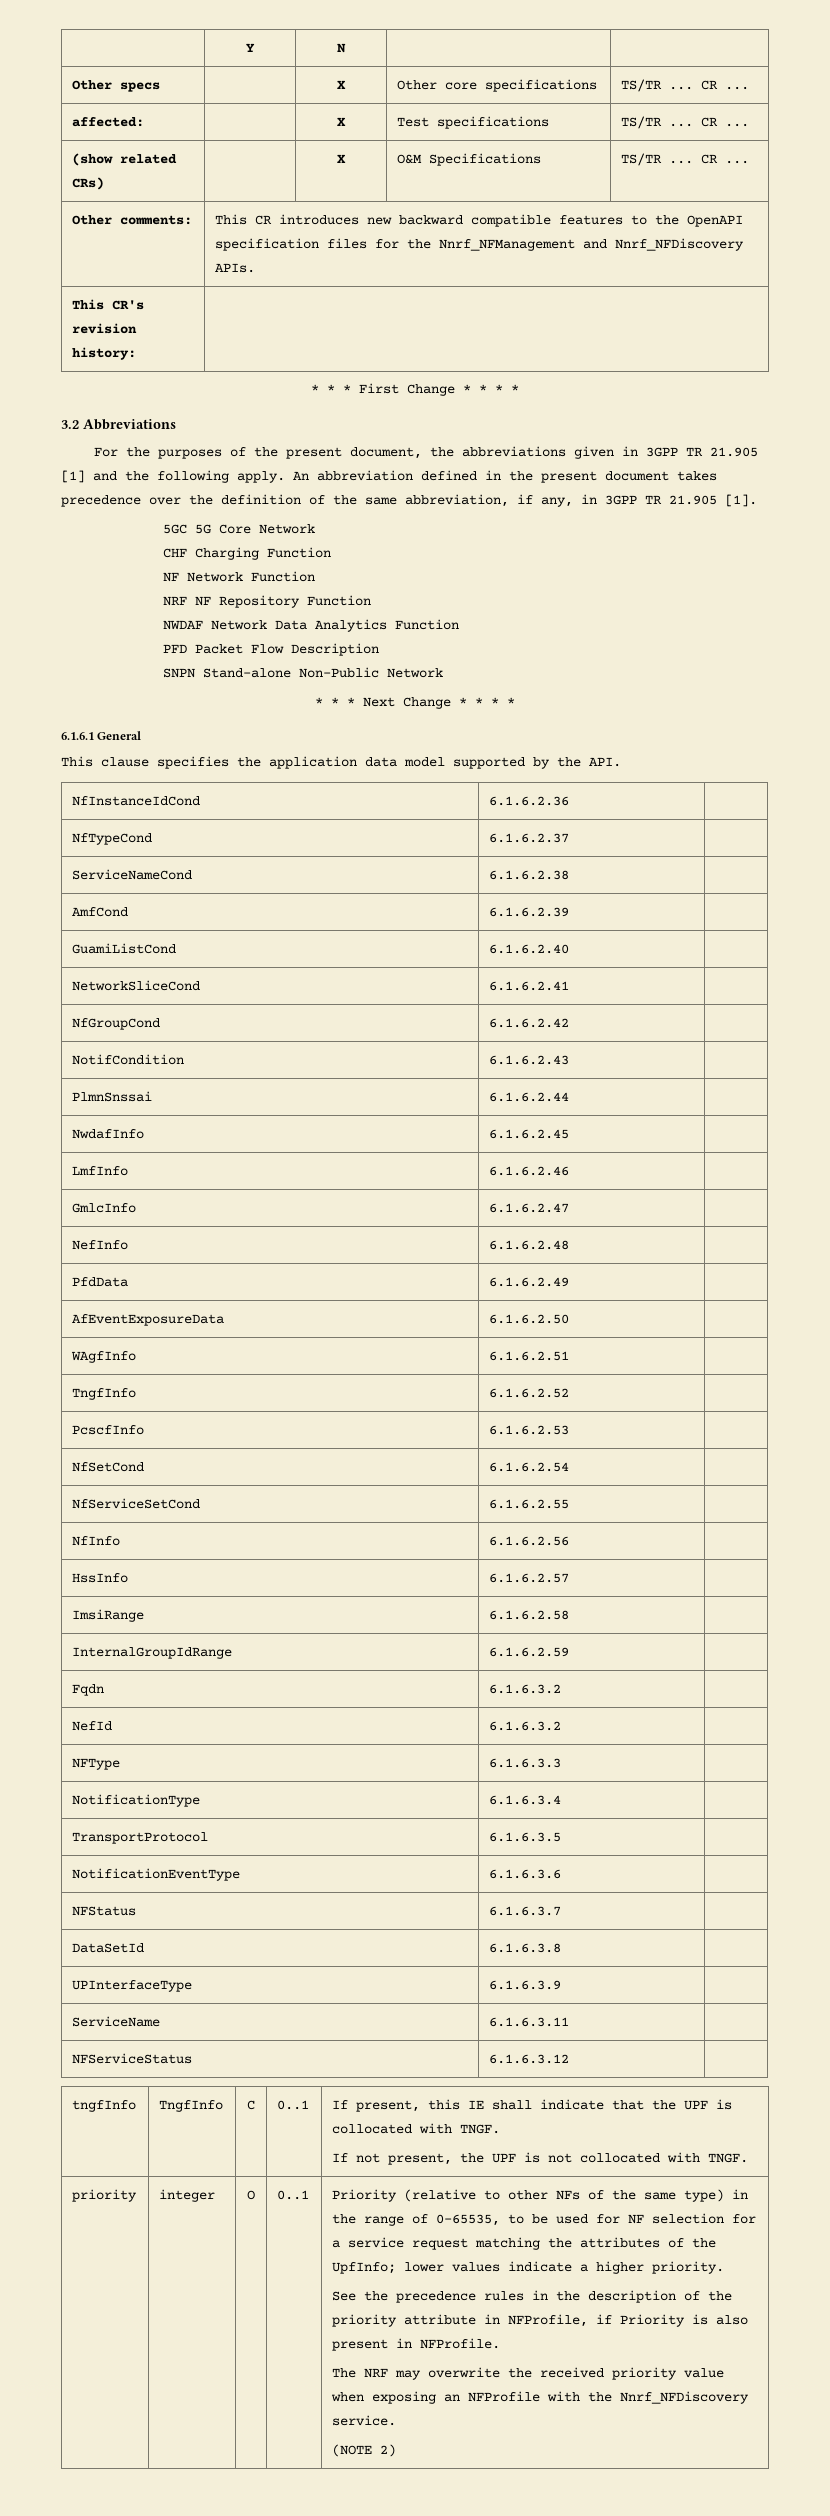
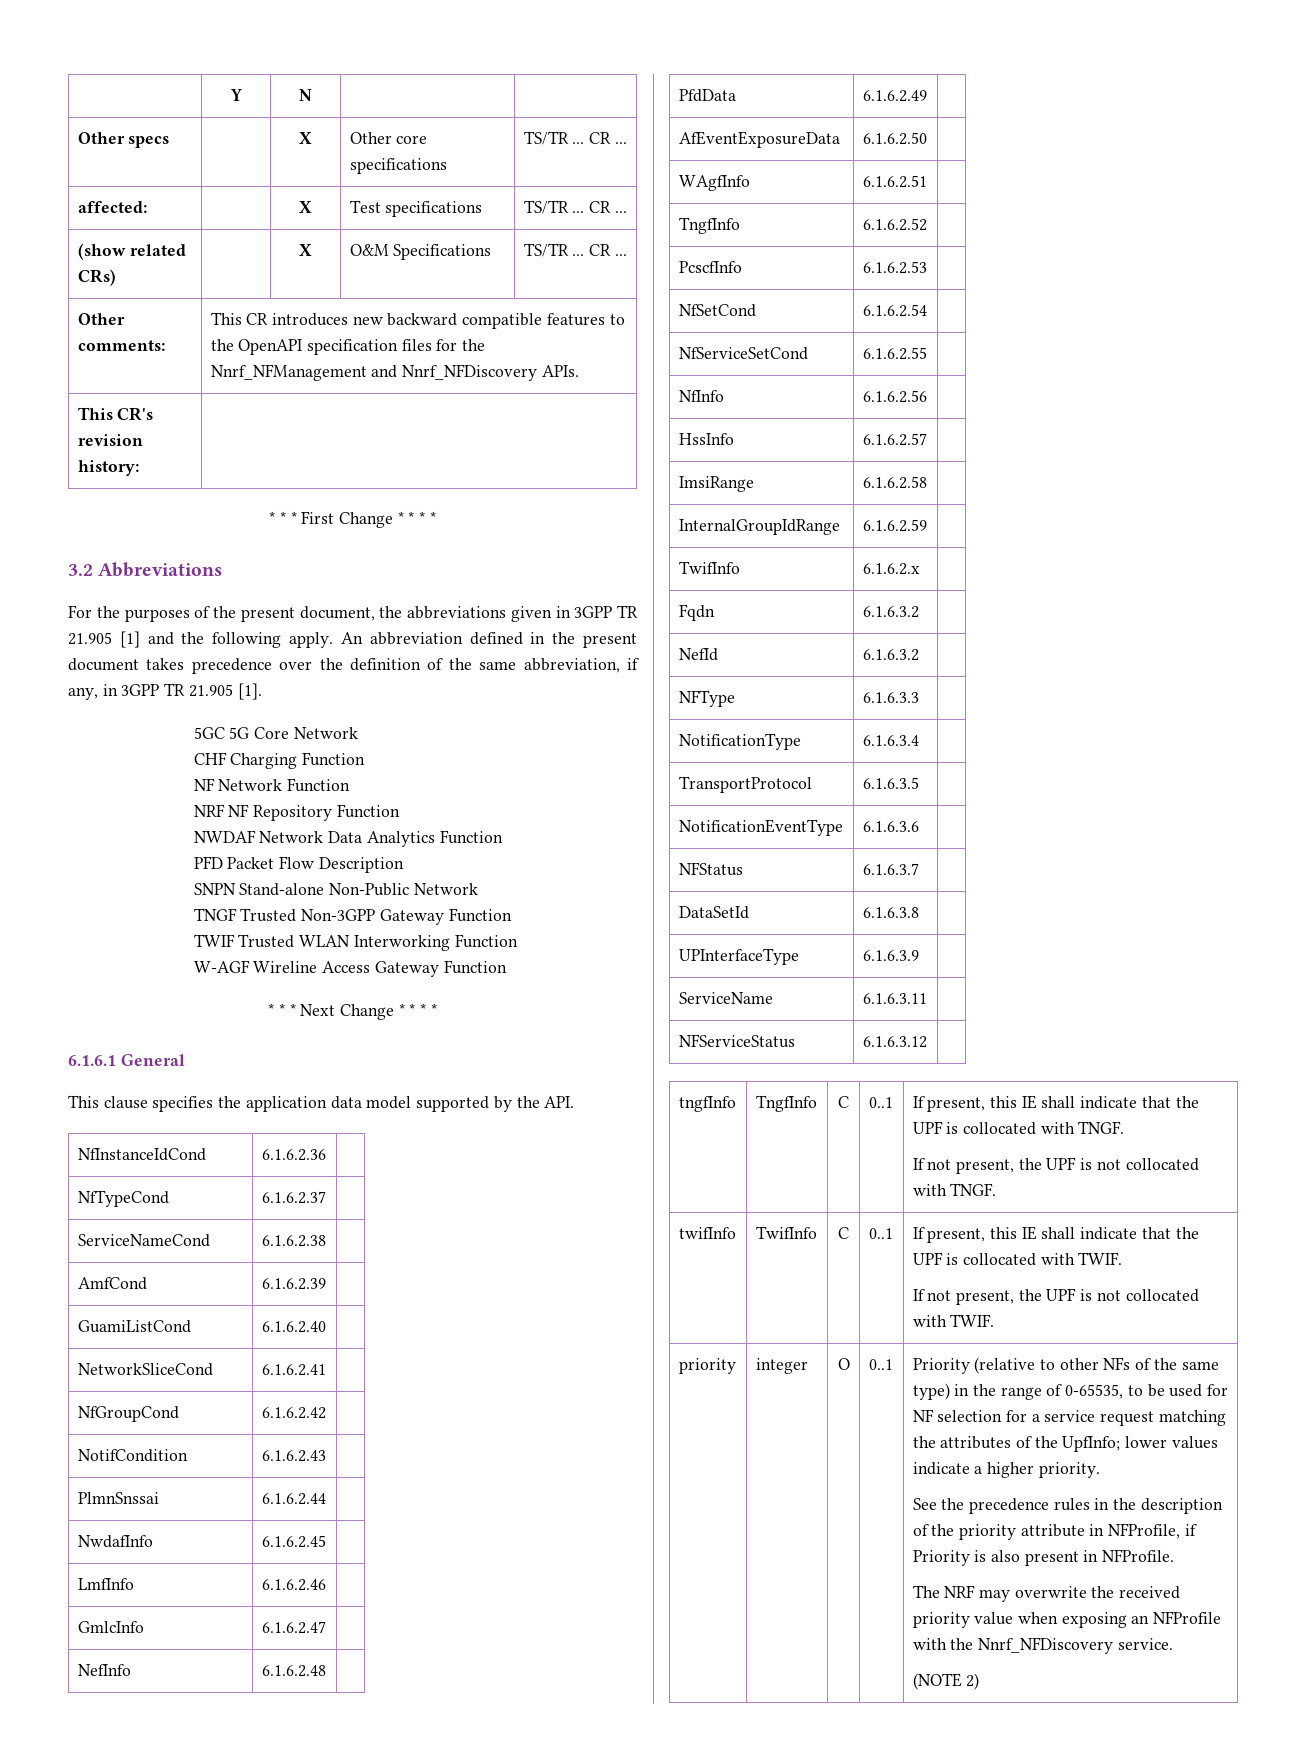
+ TNGF Trusted Non-3GPP Gateway Function
+ TWIF Trusted WLAN Interworking Function
+ W-AGF Wireline Access Gateway Function
+ TwifInfo | 6.1.6.2.x |
+ twifInfo | TwifInfo | C | 0..1 | If present, this IE shall indicate that the UPF is collocated with TWIF.
+ If not present, the UPF is not collocated with TWIF.

